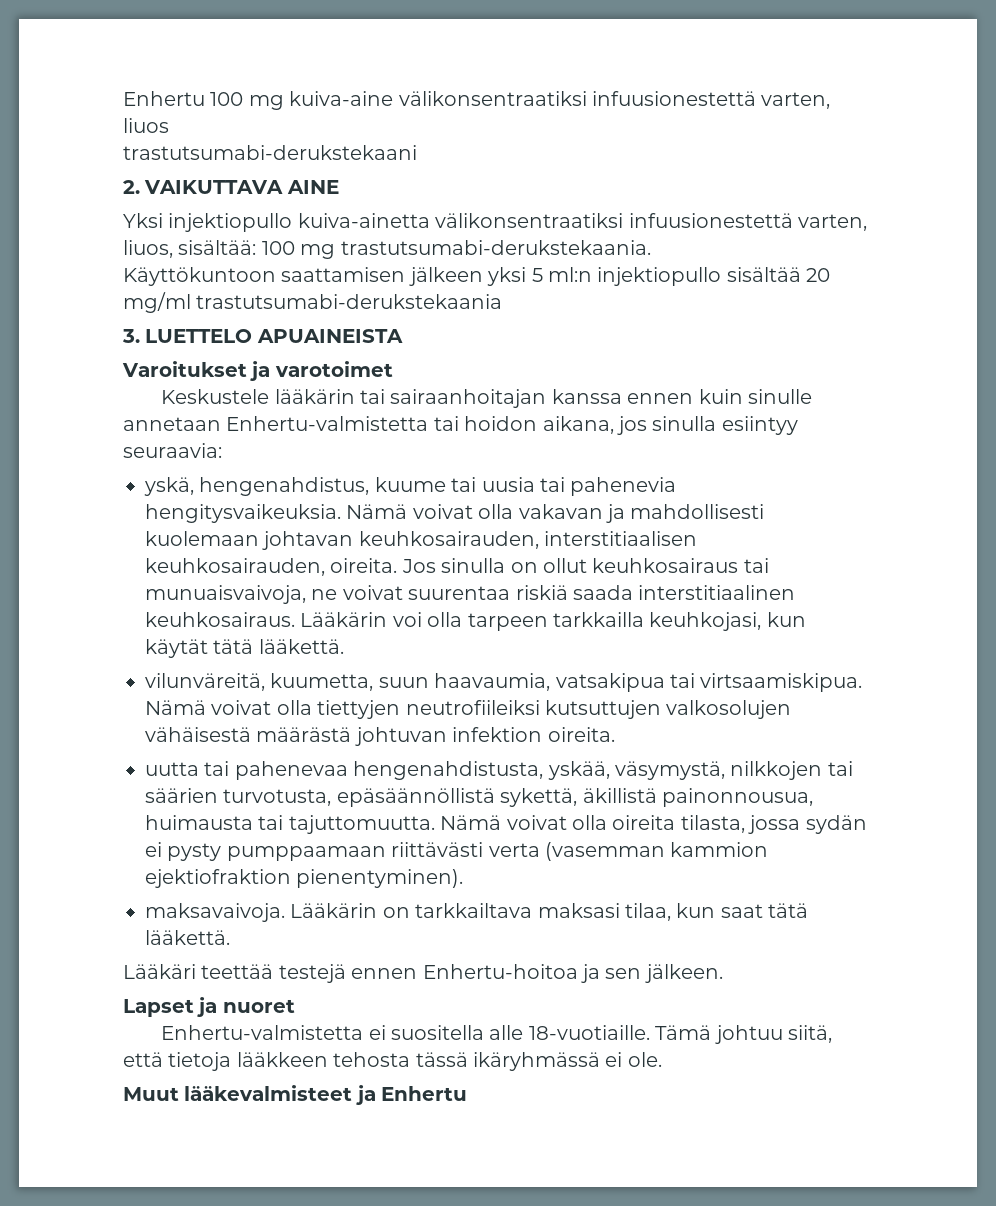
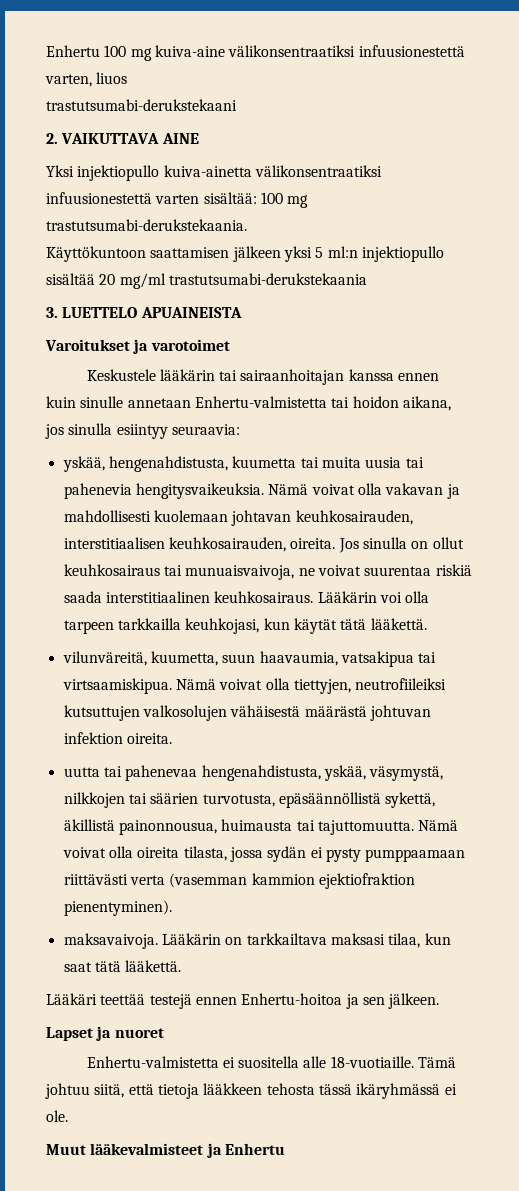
- Yksi injektiopullo kuiva-ainetta välikonsentraatiksi infuusionestettä varten, liuos, sisältää: 100 mg trastutsumabi-derukstekaania.
+ Yksi injektiopullo kuiva-ainetta välikonsentraatiksi infuusionestettä varten sisältää: 100 mg trastutsumabi-derukstekaania.
- yskä, hengenahdistus, kuume tai uusia tai pahenevia hengitysvaikeuksia.
+ yskää, hengenahdistusta, kuumetta tai muita uusia tai pahenevia hengitysvaikeuksia.
- Nämä voivat olla tiettyjen neutrofiileiksi kutsuttujen valkosolujen vähäisestä määrästä johtuvan infektion oireita.
+ Nämä voivat olla tiettyjen, neutrofiileiksi kutsuttujen valkosolujen vähäisestä määrästä johtuvan infektion oireita.

